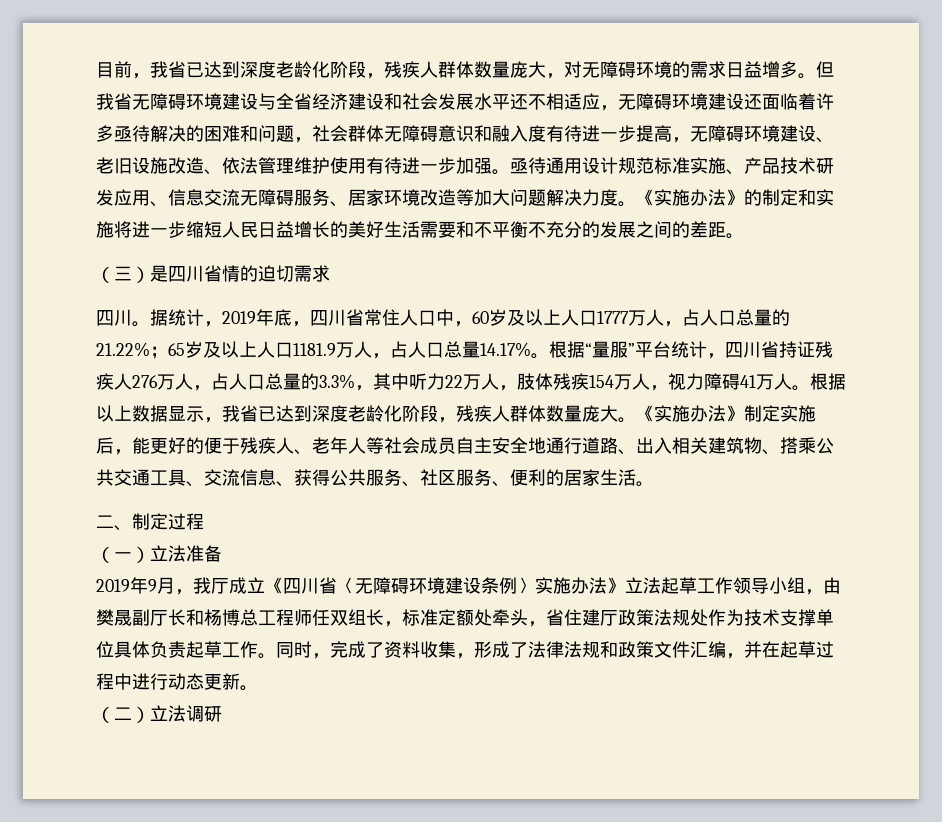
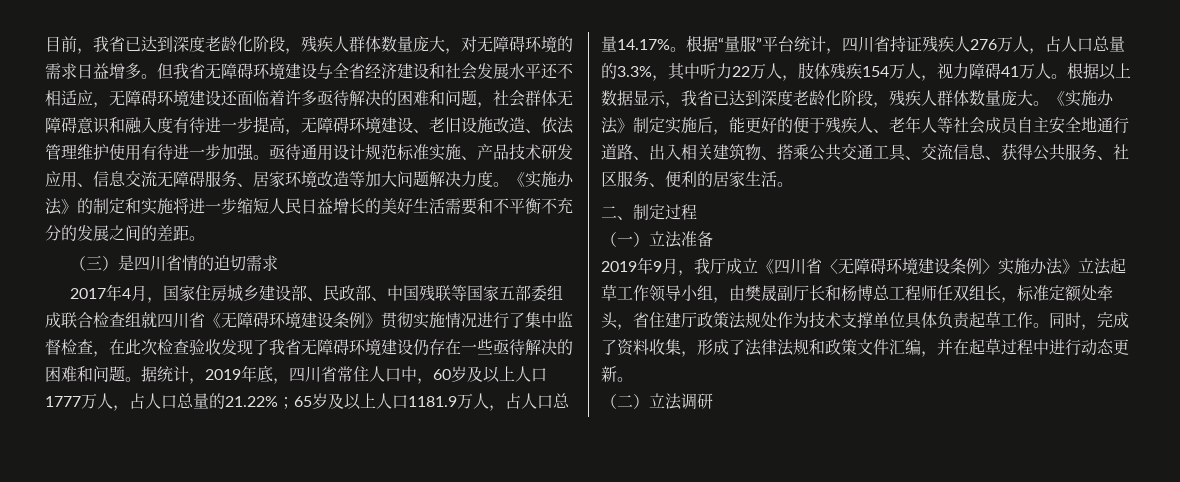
- 四川。
+ 2017年4月，国家住房城乡建设部、民政部、中国残联等国家五部委组成联合检查组就四川省《无障碍环境建设条例》贯彻实施情况进行了集中监督检查，在此次检查验收发现了我省无障碍环境建设仍存在一些亟待解决的困难和问题。

